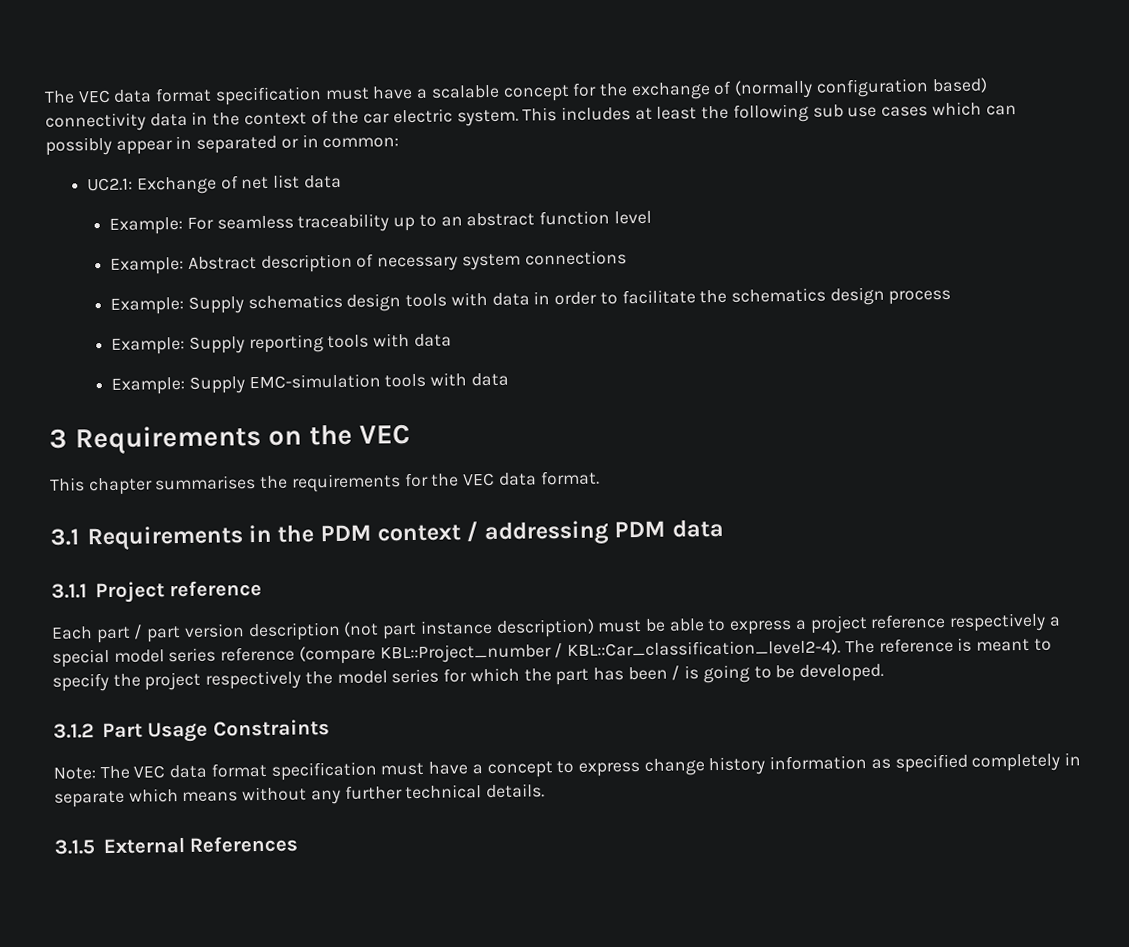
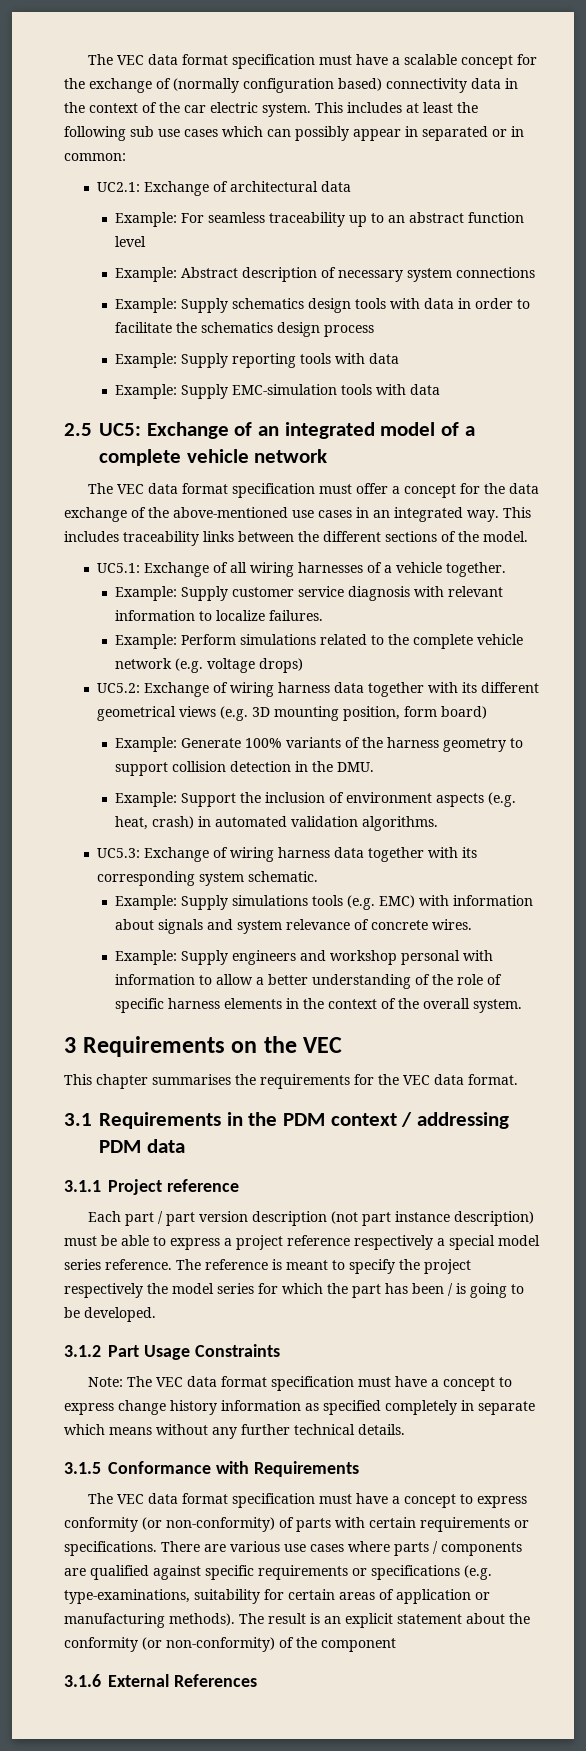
- UC2.1: Exchange of net list data
+ UC2.1: Exchange of architectural data
+ 2.5 UC5: Exchange of an integrated model of a complete vehicle network
+ The VEC data format specification must offer a concept for the data exchange of the above-mentioned use cases in an integrated way. This includes traceability links between the different sections of the model.
+ UC5.1: Exchange of all wiring harnesses of a vehicle together.
+ Example: Supply customer service diagnosis with relevant information to localize failures.
+ Example: Perform simulations related to the complete vehicle network (e.g. voltage drops)
+ UC5.2: Exchange of wiring harness data together with its different geometrical views (e.g. 3D mounting position, form board)
+ Example: Generate 100% variants of the harness geometry to support collision detection in the DMU.
+ Example: Support the inclusion of environment aspects (e.g. heat, crash) in automated validation algorithms.
+ UC5.3: Exchange of wiring harness data together with its corresponding system schematic.
+ Example: Supply simulations tools (e.g. EMC) with information about signals and system relevance of concrete wires.
+ Example: Supply engineers and workshop personal with information to allow a better understanding of the role of specific harness elements in the context of the overall system.
- Each part / part version description (not part instance description) must be able to express a project reference respectively a special model series reference (compare KBL::Project_number / KBL::Car_classification_level2-4).
+ Each part / part version description (not part instance description) must be able to express a project reference respectively a special model series reference.
- 3.1.5 External References
+ 3.1.5 Conformance with Requirements
+ The VEC data format specification must have a concept to express conformity (or non-conformity) of parts with certain requirements or specifications. There are various use cases where parts / components are qualified against specific requirements or specifications (e.g. type-examinations, suitability for certain areas of application or manufacturing methods). The result is an explicit statement about the conformity (or non-conformity) of the component
+ 3.1.6 External References

